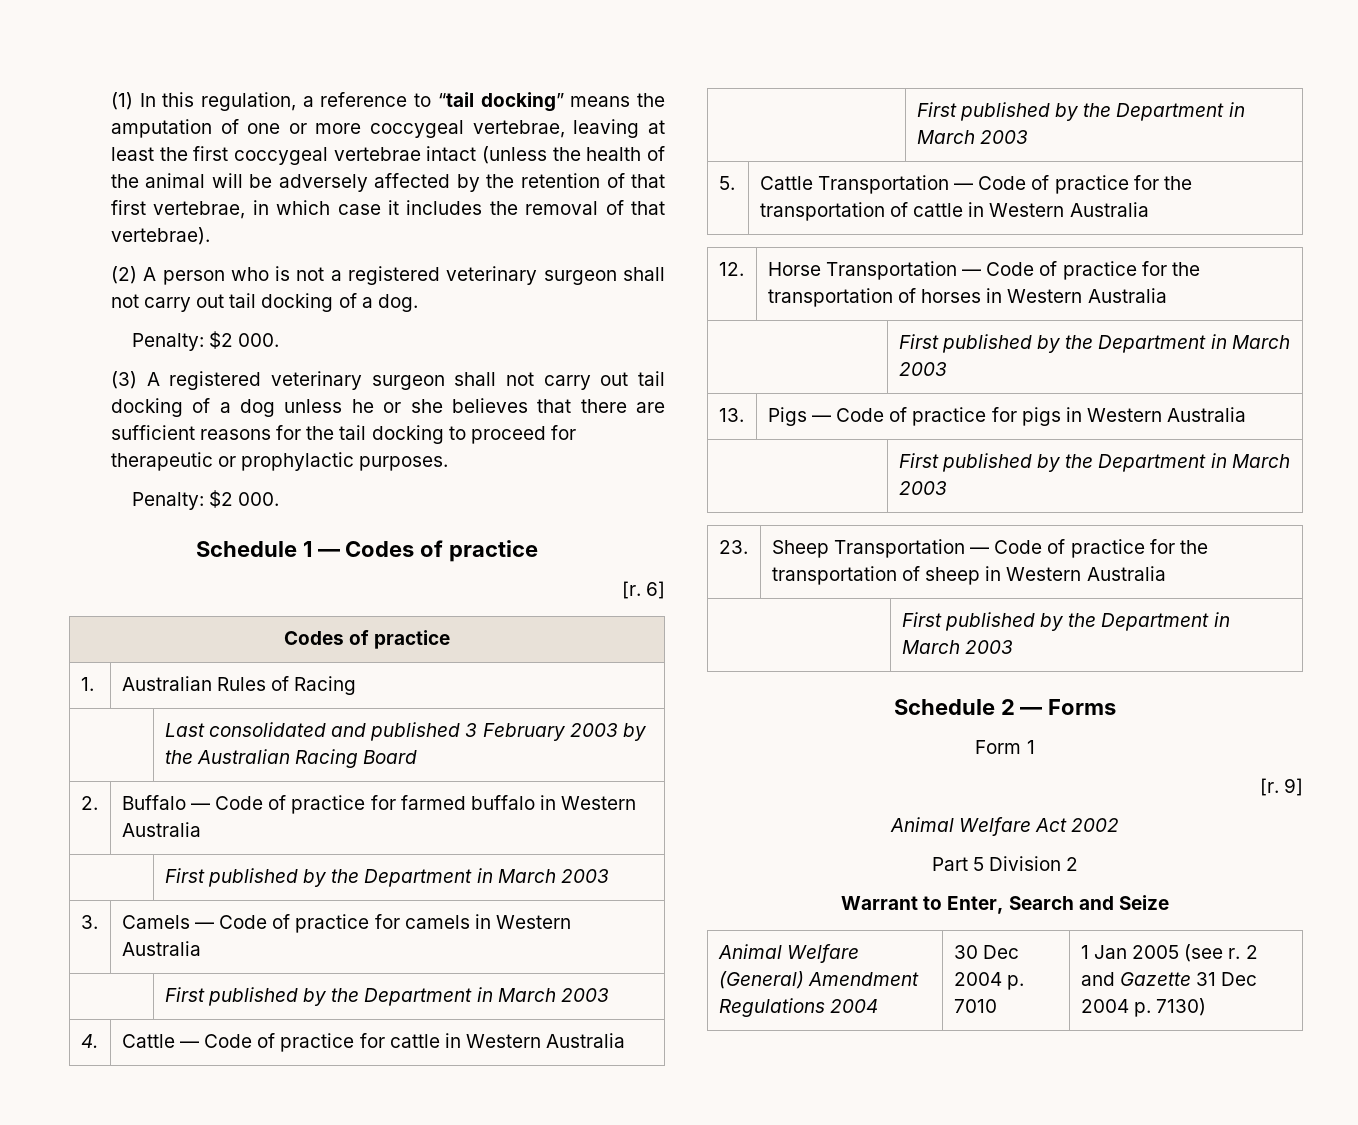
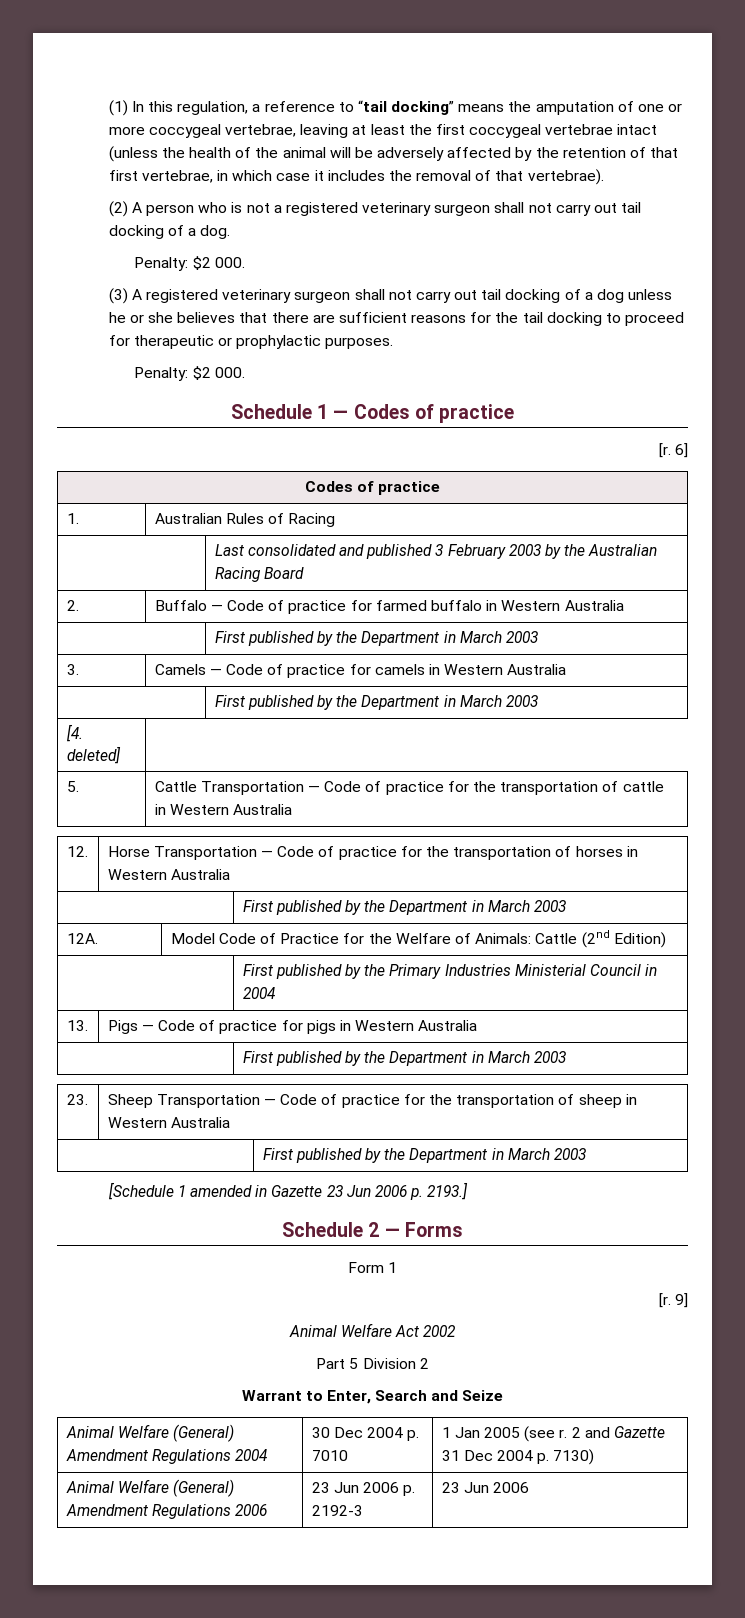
- 4. | Cattle — Code of practice for cattle in Western Australia
- | First published by the Department in March 2003
+ [4. deleted]
+ 12A. | Model Code of Practice for the Welfare of Animals: Cattle (2nd Edition)
+ | First published by the Primary Industries Ministerial Council in 2004
+ [Schedule 1 amended in Gazette 23 Jun 2006 p. 2193.]
+ Animal Welfare (General) Amendment Regulations 2006 | 23 Jun 2006 p. 2192-3 | 23 Jun 2006

